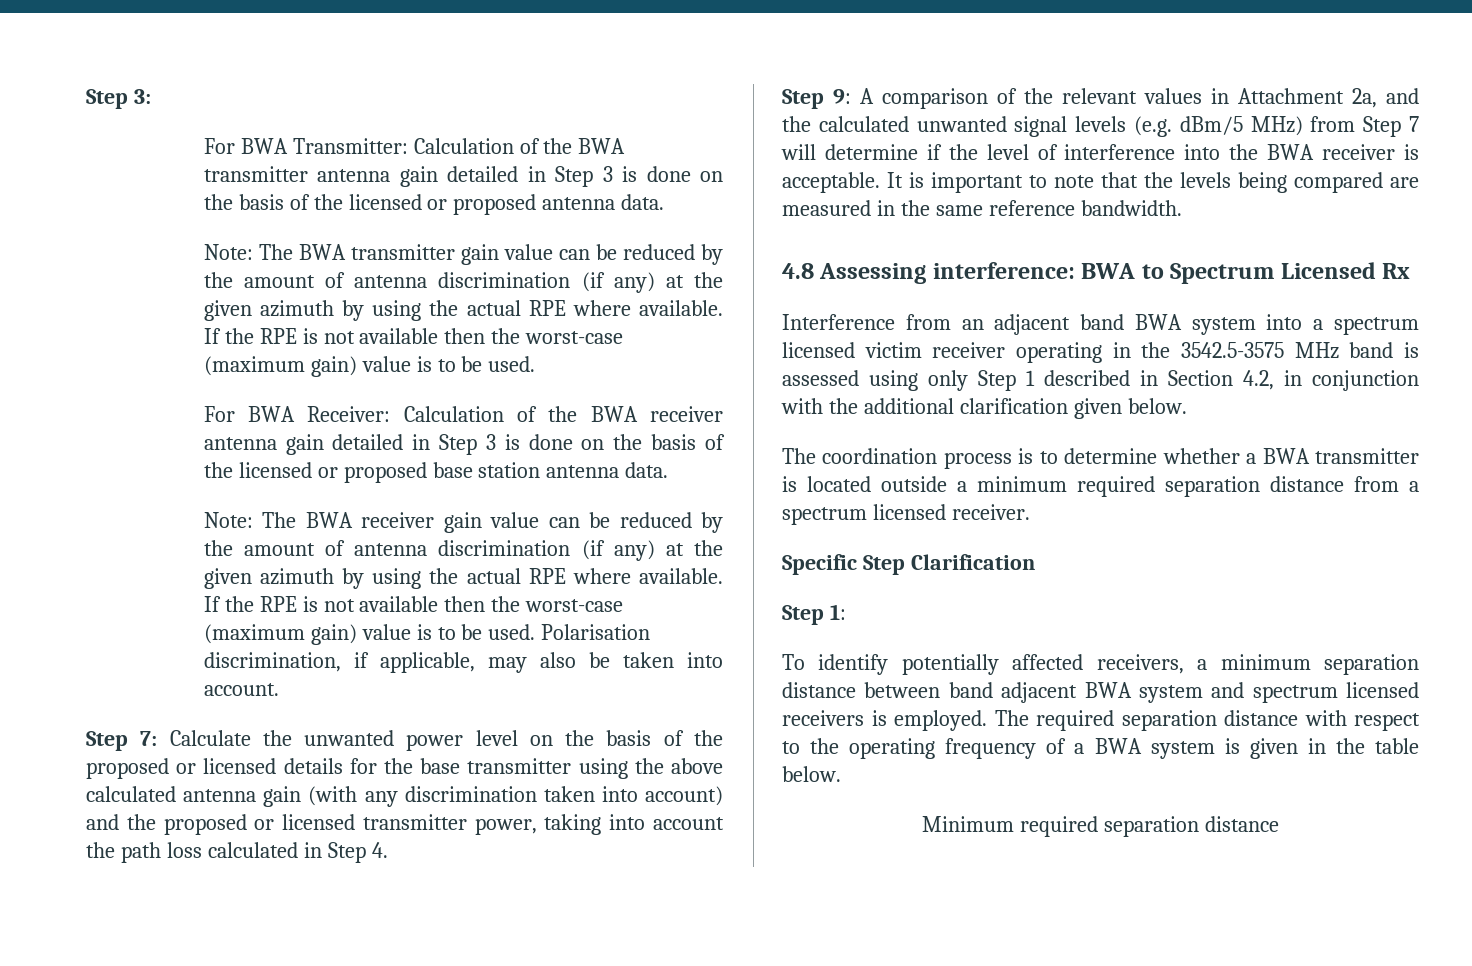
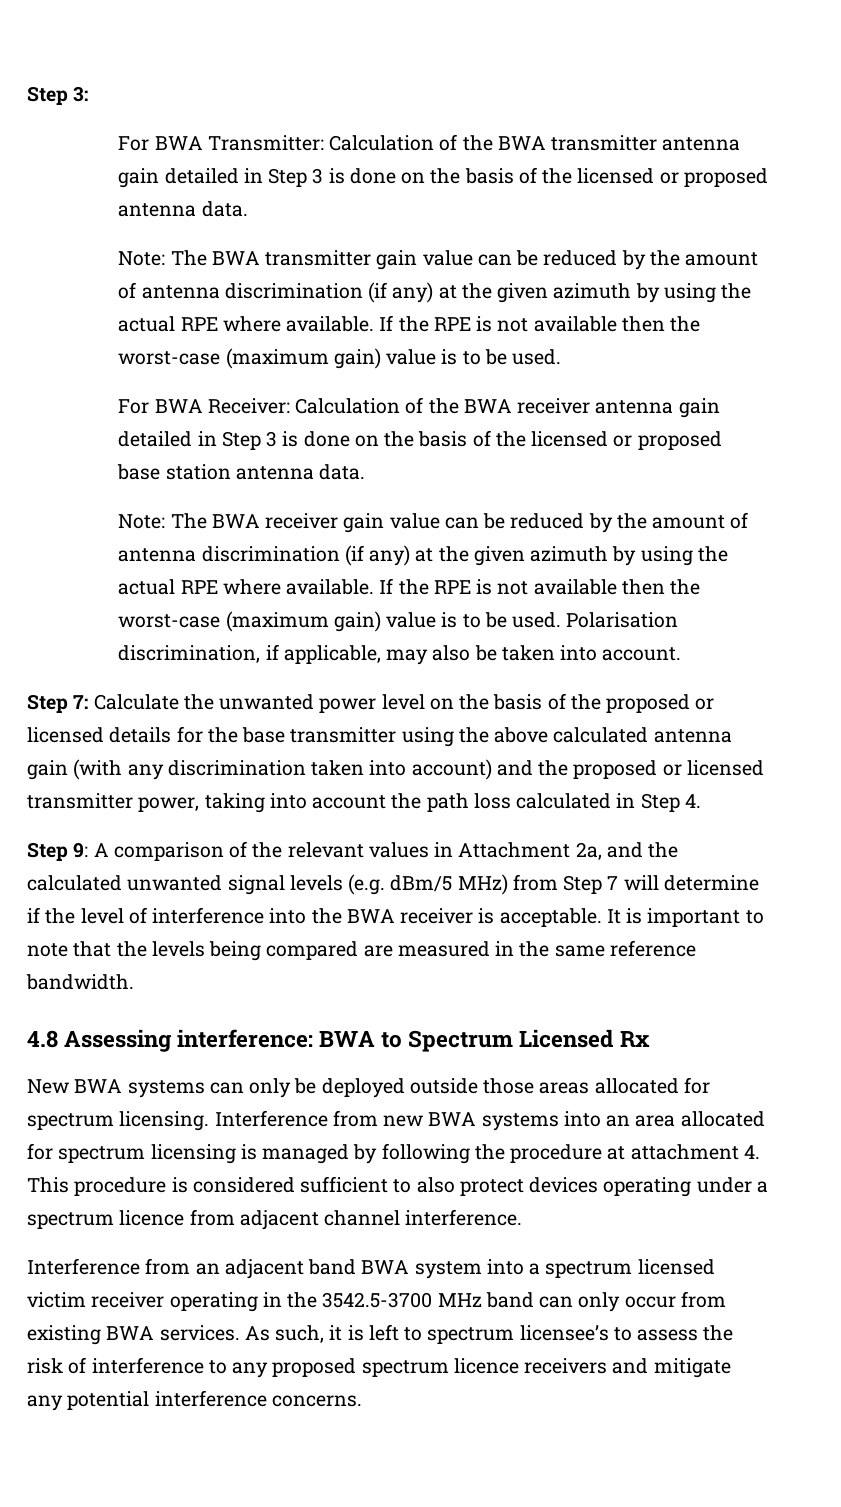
+ New BWA systems can only be deployed outside those areas allocated for spectrum licensing. Interference from new BWA systems into an area allocated for spectrum licensing is managed by following the procedure at attachment 4. This procedure is considered sufficient to also protect devices operating under a spectrum licence from adjacent channel interference.
- Interference from an adjacent band BWA system into a spectrum licensed victim receiver operating in the 3542.5-3575 MHz band is assessed using only Step 1 described in Section 4.2, in conjunction with the additional clarification given below.
- The coordination process is to determine whether a BWA transmitter is located outside a minimum required separation distance from a spectrum licensed receiver.
- Specific Step Clarification
- Step 1:
- To identify potentially affected receivers, a minimum separation distance between band adjacent BWA system and spectrum licensed receivers is employed. The required separation distance with respect to the operating frequency of a BWA system is given in the table below.
- Minimum required separation distance
+ Interference from an adjacent band BWA system into a spectrum licensed victim receiver operating in the 3542.5-3700 MHz band can only occur from existing BWA services. As such, it is left to spectrum licensee’s to assess the risk of interference to any proposed spectrum licence receivers and mitigate any potential interference concerns.

